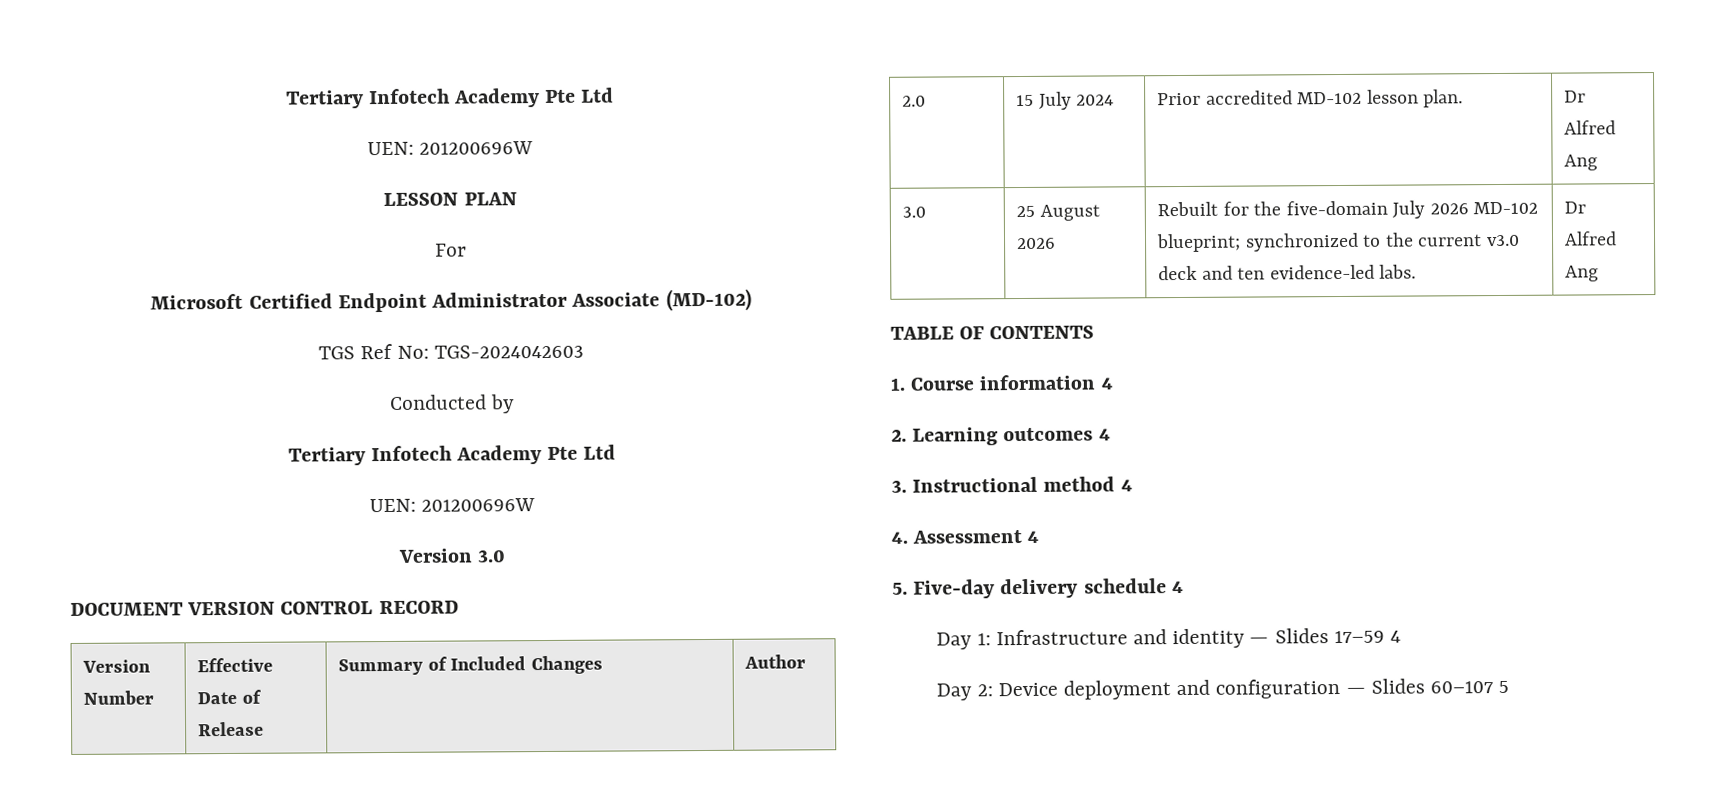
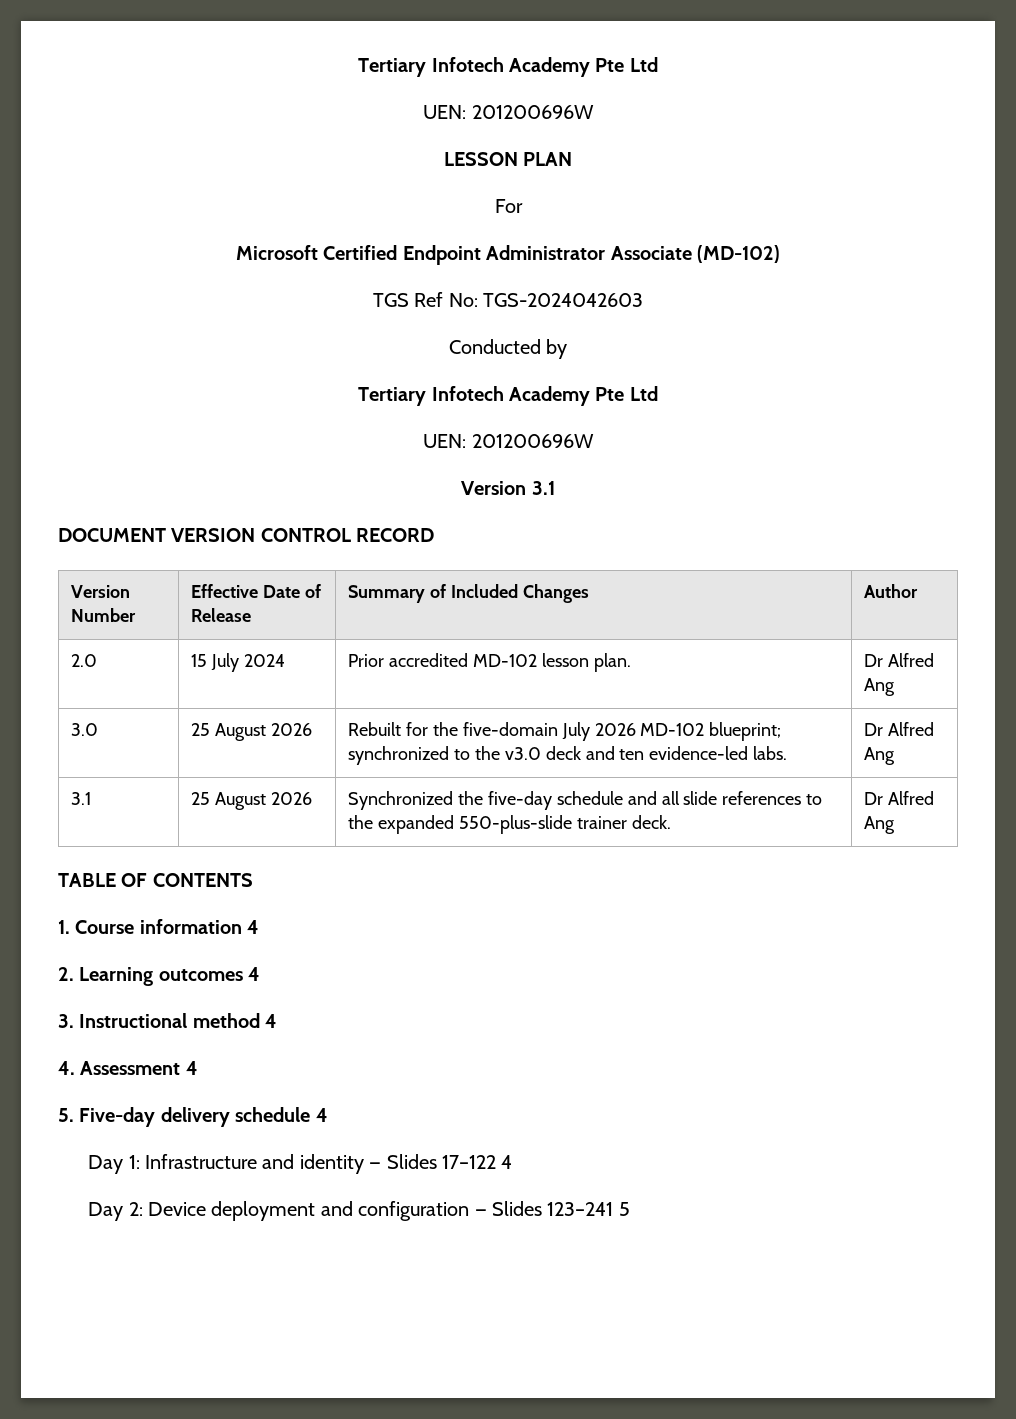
- Version 3.0
+ Version 3.1
- 3.0 | 25 August 2026 | Rebuilt for the five-domain July 2026 MD-102 blueprint; synchronized to the current v3.0 deck and ten evidence-led labs. | Dr Alfred Ang
+ 3.0 | 25 August 2026 | Rebuilt for the five-domain July 2026 MD-102 blueprint; synchronized to the v3.0 deck and ten evidence-led labs. | Dr Alfred Ang
+ 3.1 | 25 August 2026 | Synchronized the five-day schedule and all slide references to the expanded 550-plus-slide trainer deck. | Dr Alfred Ang
- Day 1: Infrastructure and identity — Slides 17–59 4
+ Day 1: Infrastructure and identity — Slides 17–122 4
- Day 2: Device deployment and configuration — Slides 60–107 5
+ Day 2: Device deployment and configuration — Slides 123–241 5

